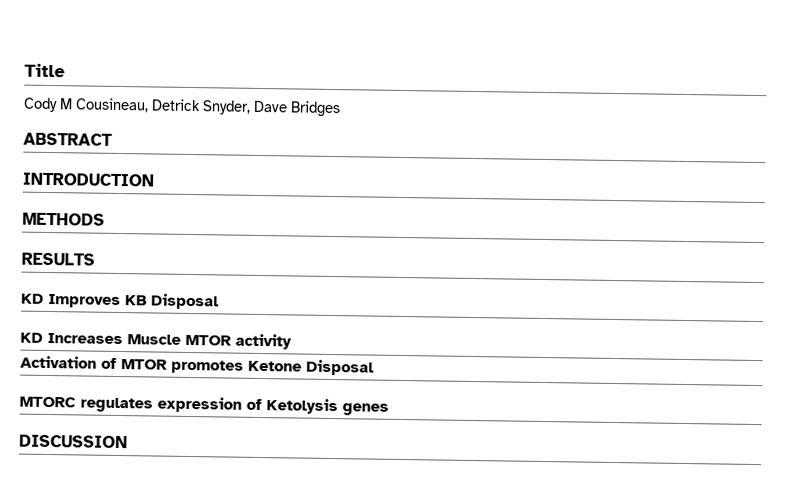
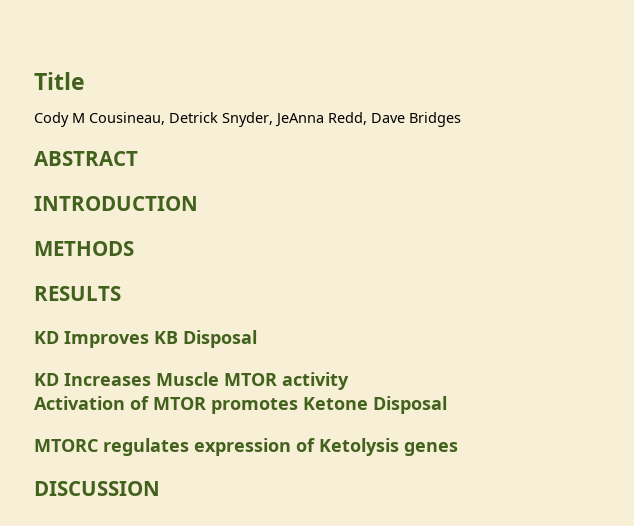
- Cody M Cousineau, Detrick Snyder, Dave Bridges
+ Cody M Cousineau, Detrick Snyder, JeAnna Redd, Dave Bridges

